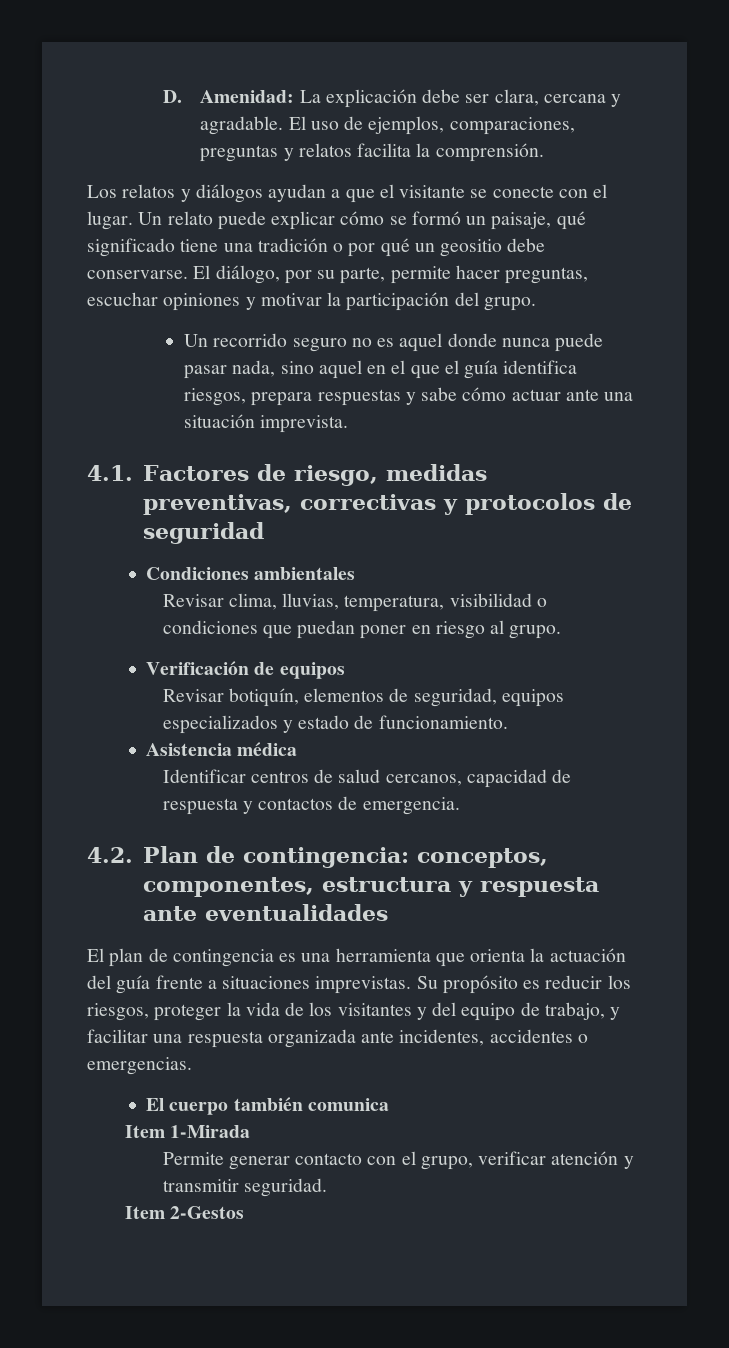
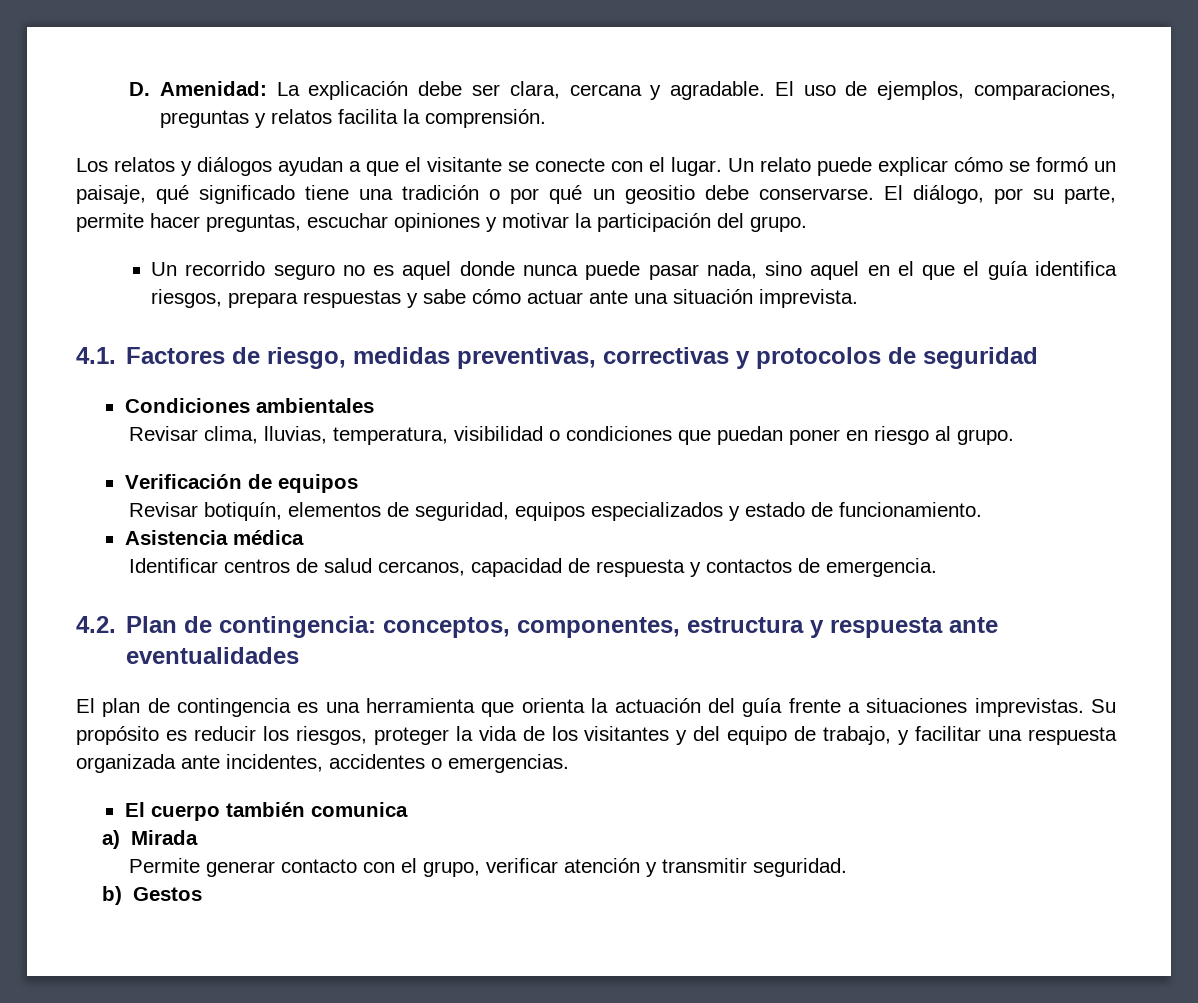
- Item 1-Mirada
+ a) Mirada
- Item 2-Gestos
+ b) Gestos

